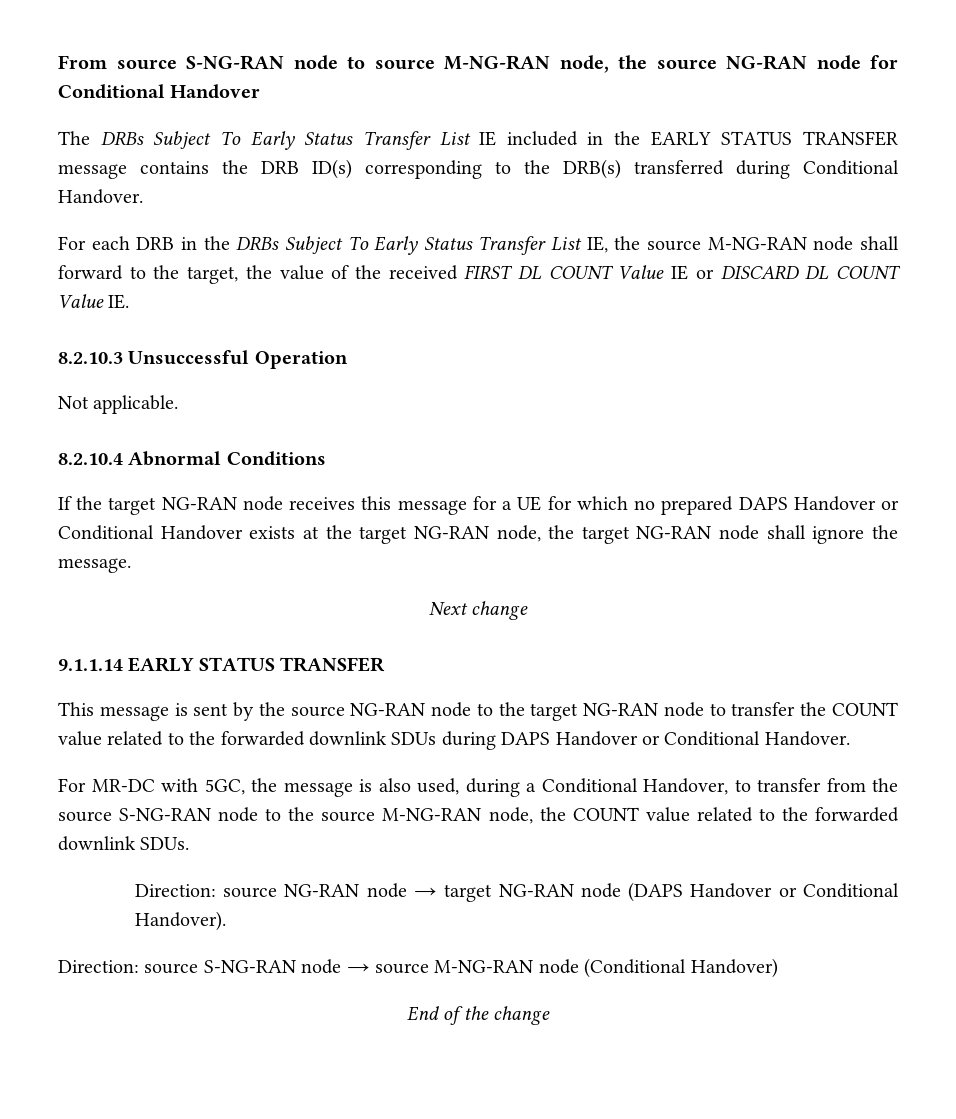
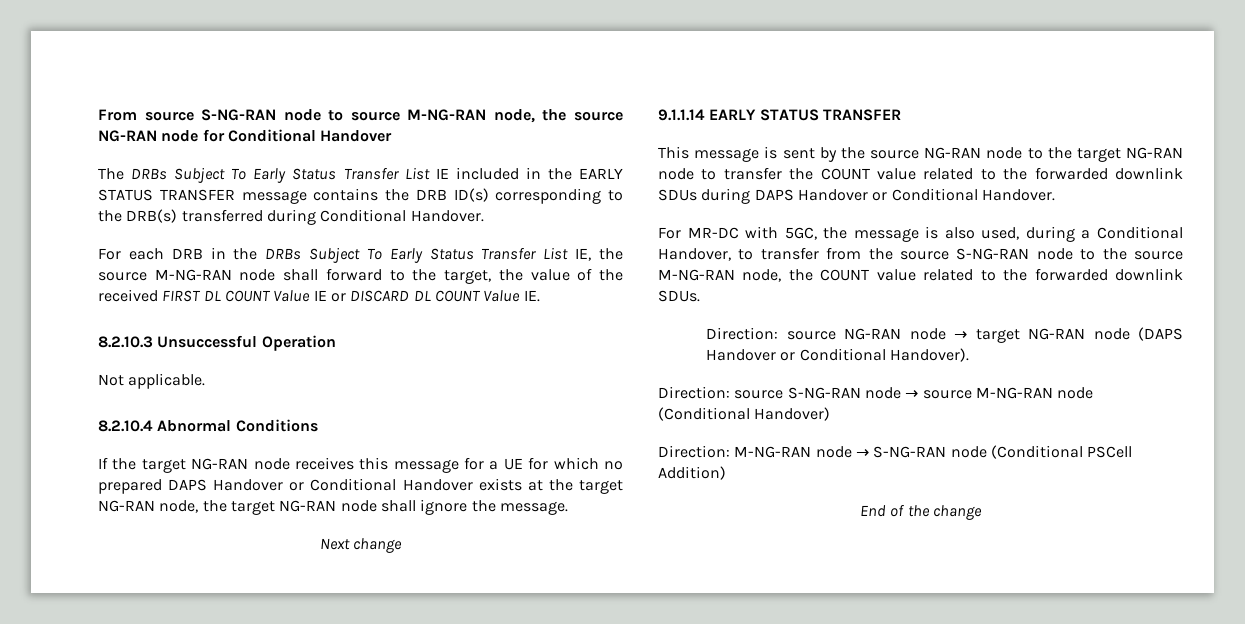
+ Direction: M-NG-RAN node → S-NG-RAN node (Conditional PSCell Addition)

